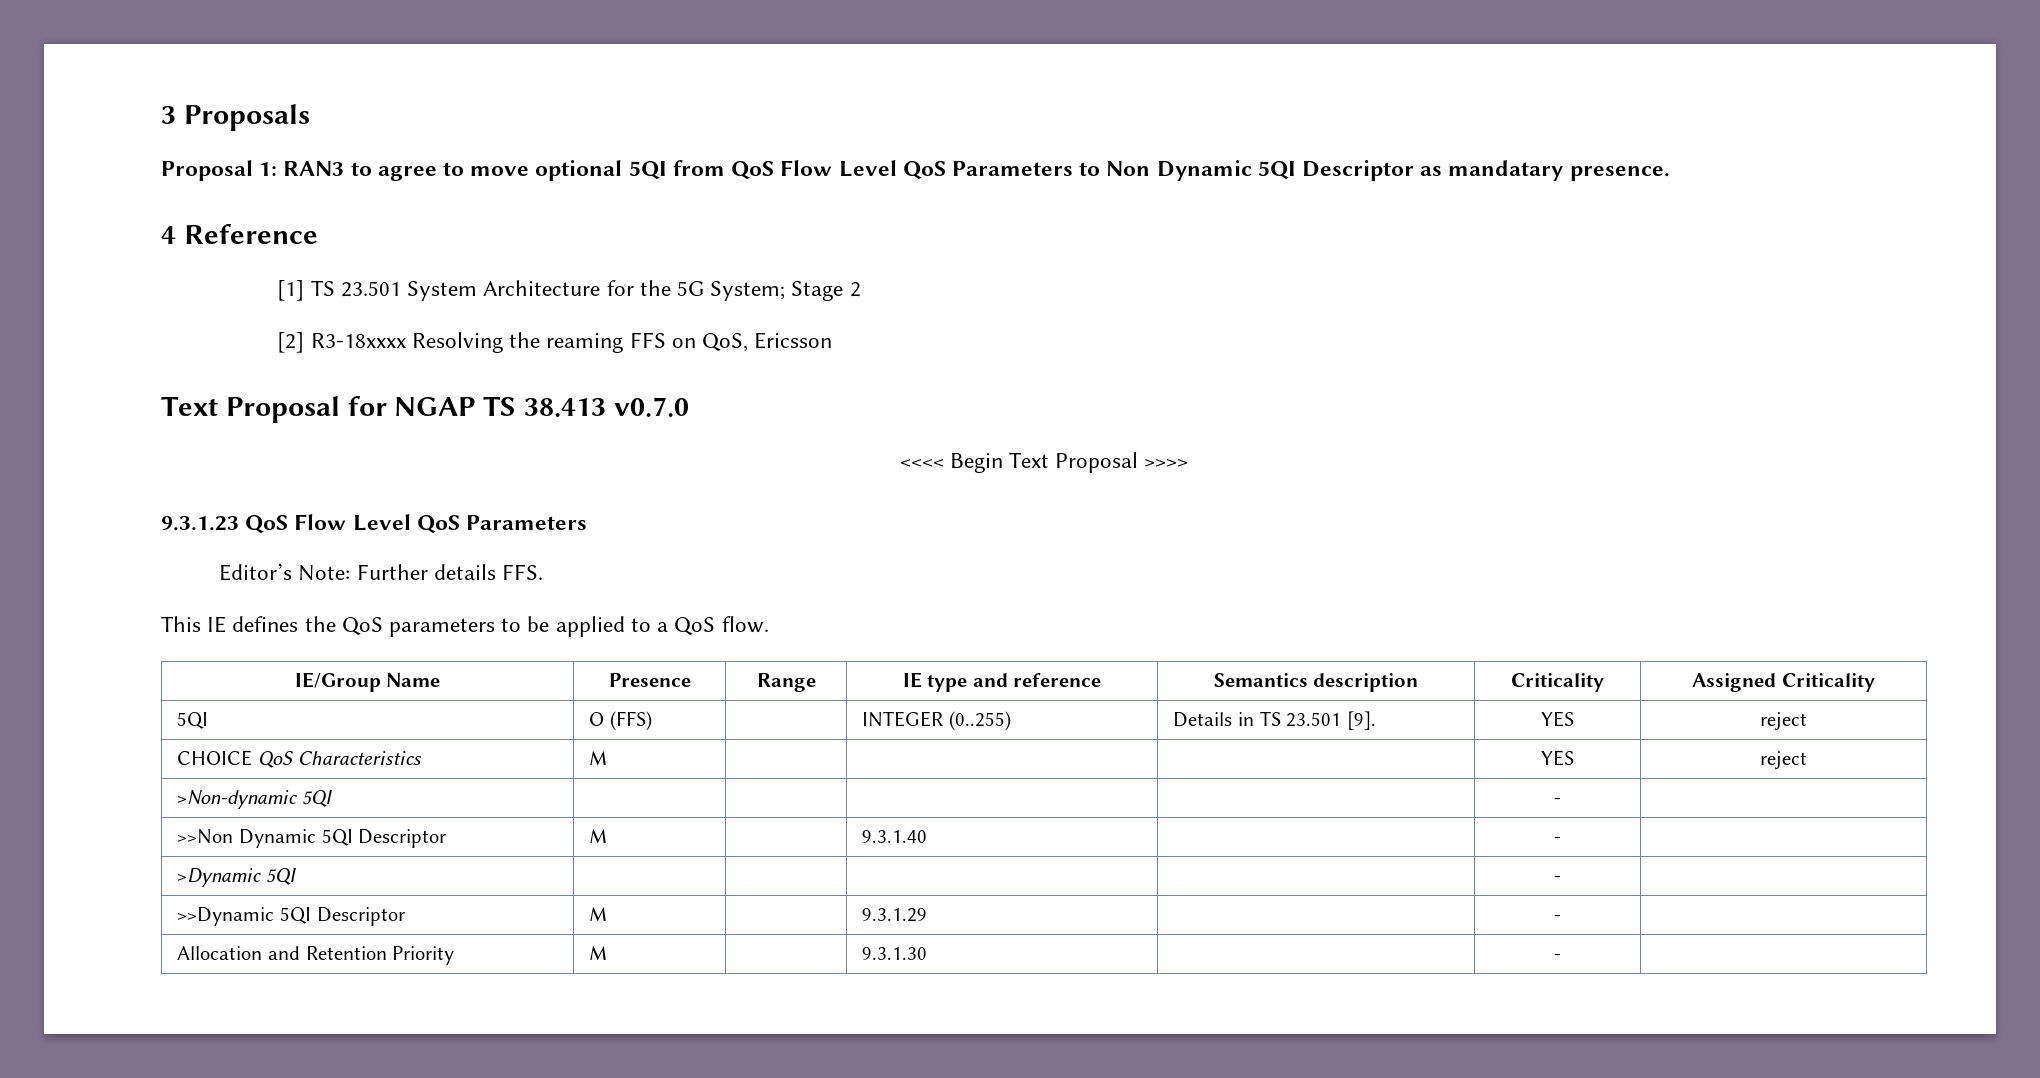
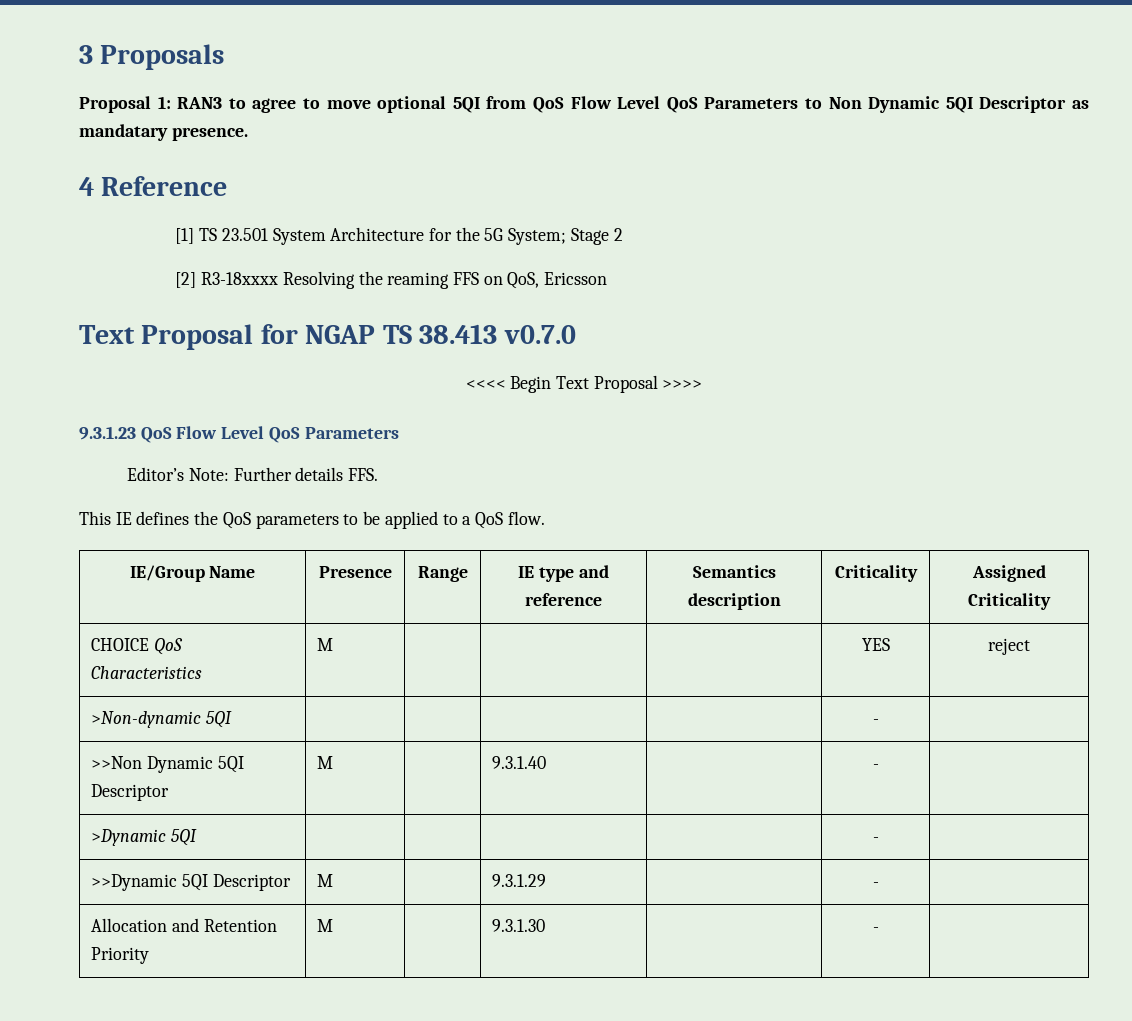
- 5QI | O (FFS) | | INTEGER (0..255) | Details in TS 23.501 [9]. | YES | reject

